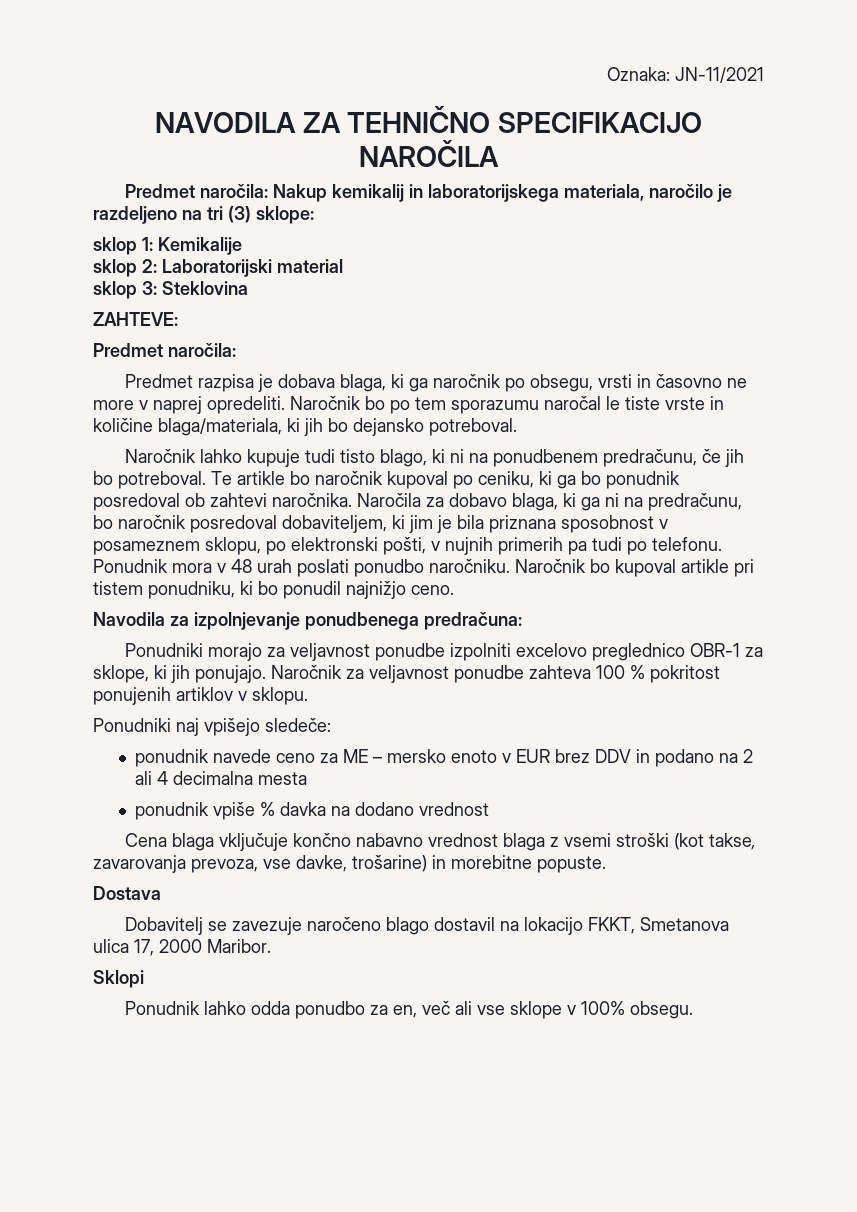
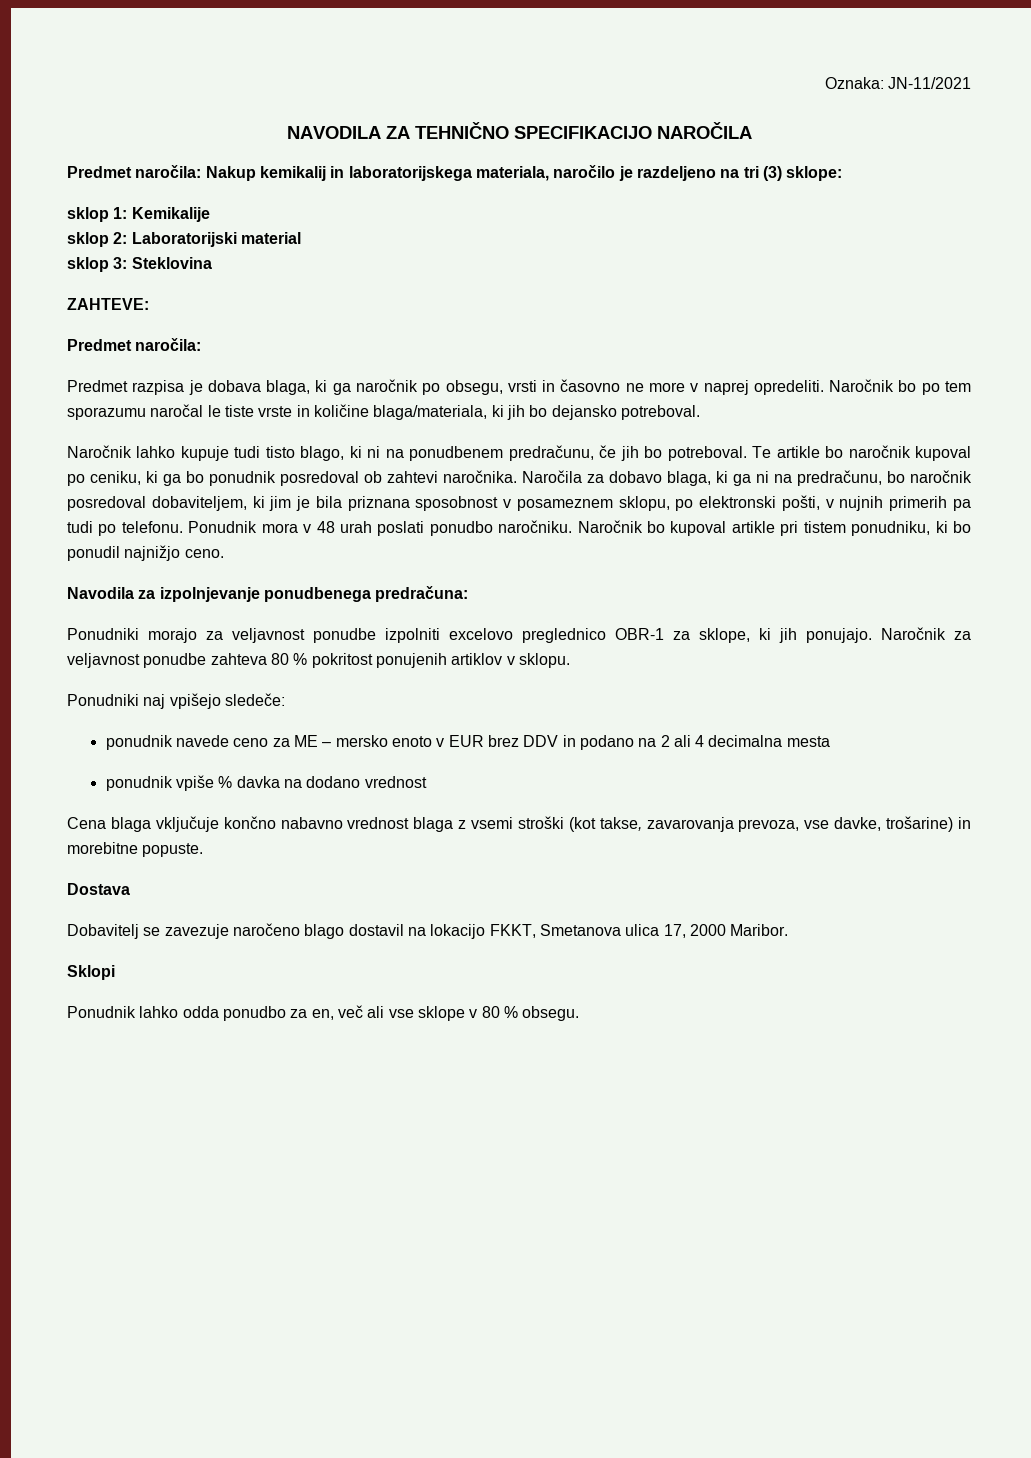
- Naročnik za veljavnost ponudbe zahteva 100 % pokritost ponujenih artiklov v sklopu.
+ Naročnik za veljavnost ponudbe zahteva 80 % pokritost ponujenih artiklov v sklopu.
- Ponudnik lahko odda ponudbo za en, več ali vse sklope v 100% obsegu.
+ Ponudnik lahko odda ponudbo za en, več ali vse sklope v 80 % obsegu.

